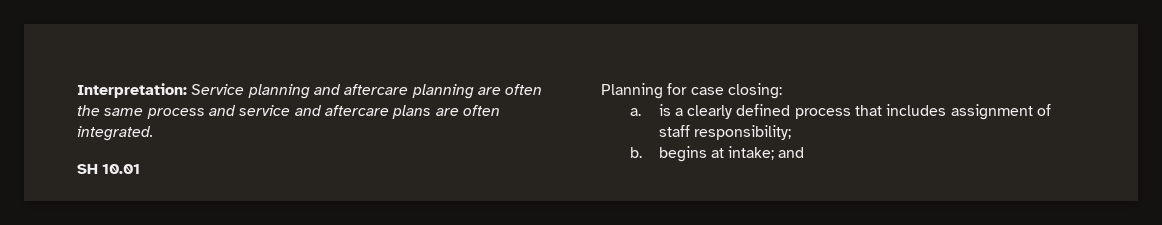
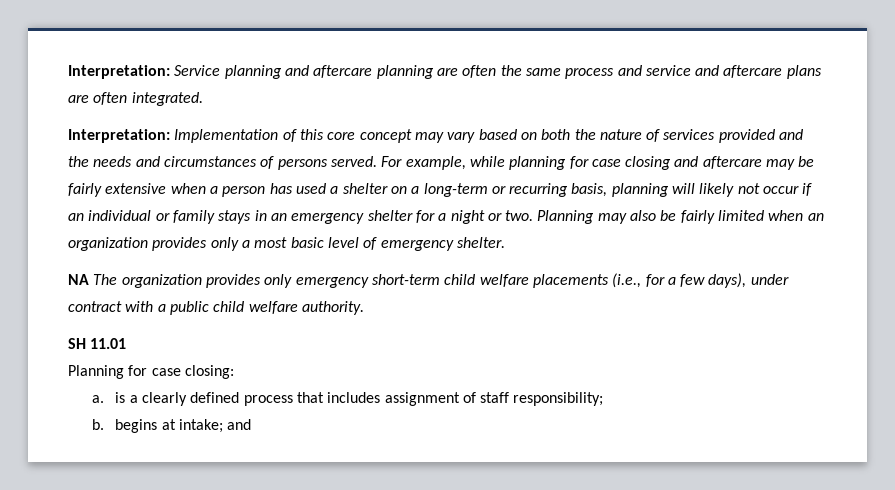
+ Interpretation: Implementation of this core concept may vary based on both the nature of services provided and the needs and circumstances of persons served. For example, while planning for case closing and aftercare may be fairly extensive when a person has used a shelter on a long-term or recurring basis, planning will likely not occur if an individual or family stays in an emergency shelter for a night or two. Planning may also be fairly limited when an organization provides only a most basic level of emergency shelter.
+ NA The organization provides only emergency short-term child welfare placements (i.e., for a few days), under contract with a public child welfare authority.
- SH 10.01
+ SH 11.01

